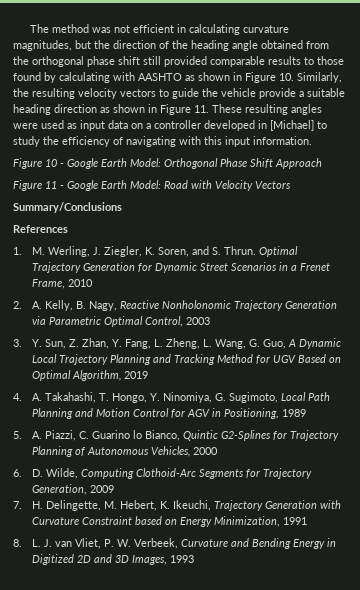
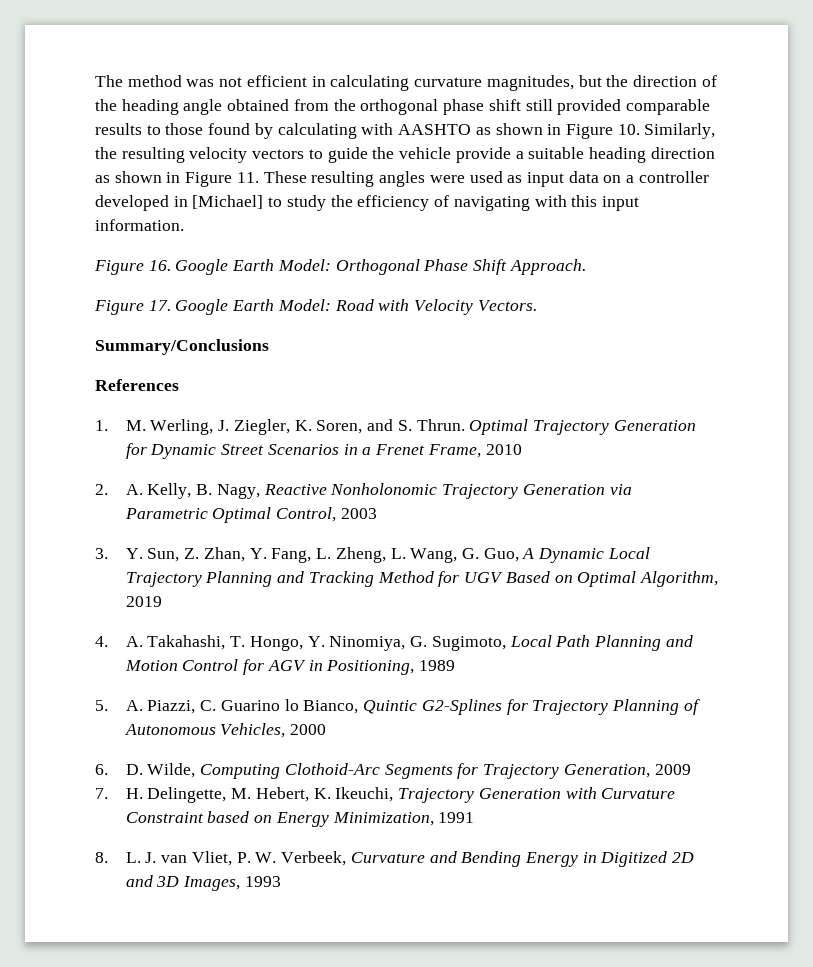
- Figure 10 - Google Earth Model: Orthogonal Phase Shift Approach
- Figure 11 - Google Earth Model: Road with Velocity Vectors
+ Figure 16. Google Earth Model: Orthogonal Phase Shift Approach.
+ Figure 17. Google Earth Model: Road with Velocity Vectors.

